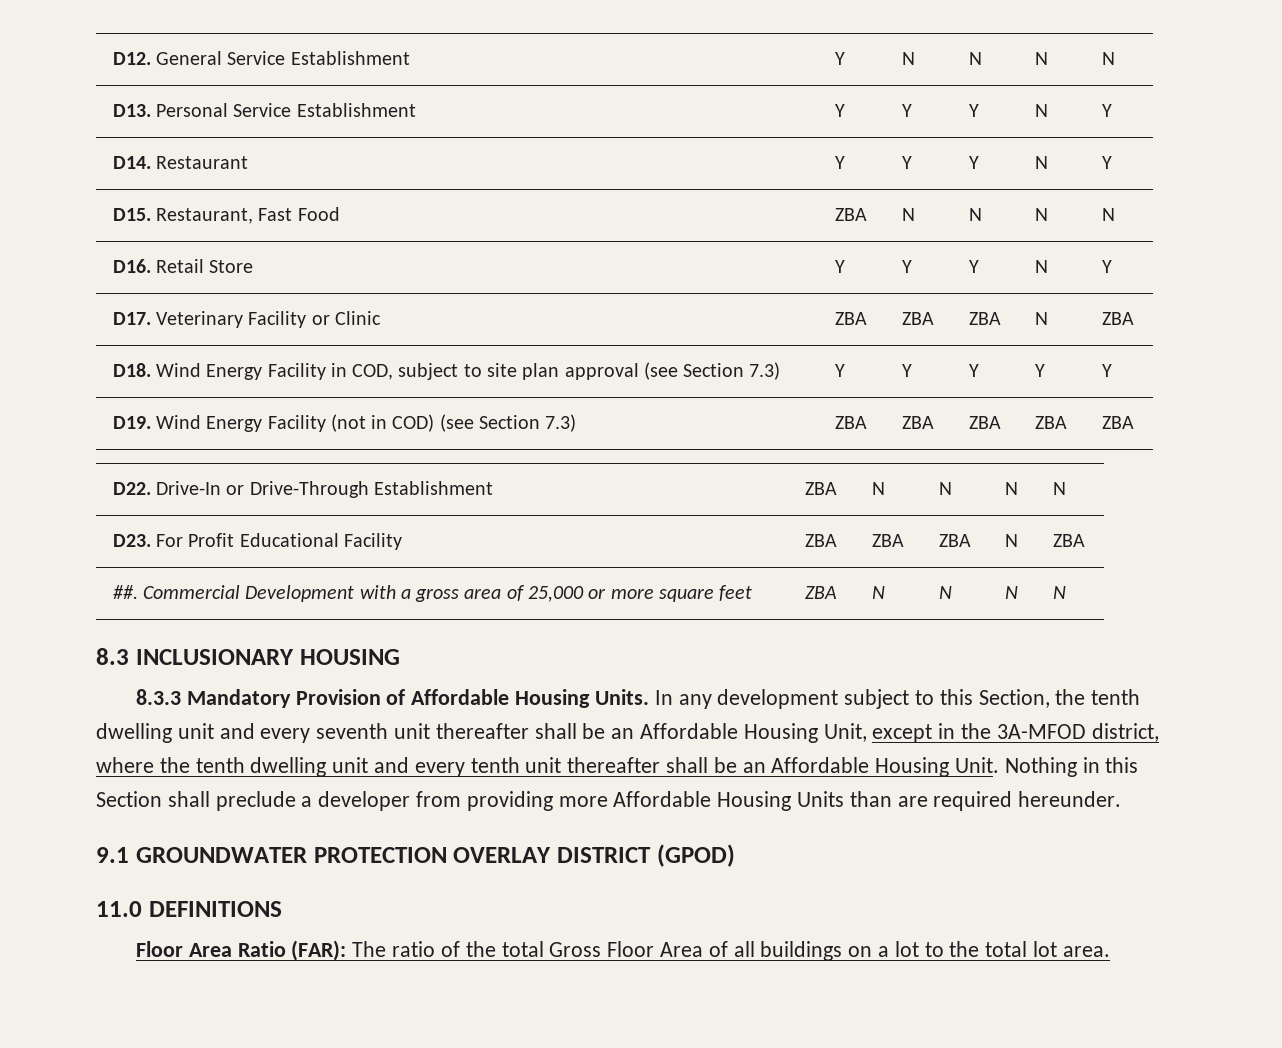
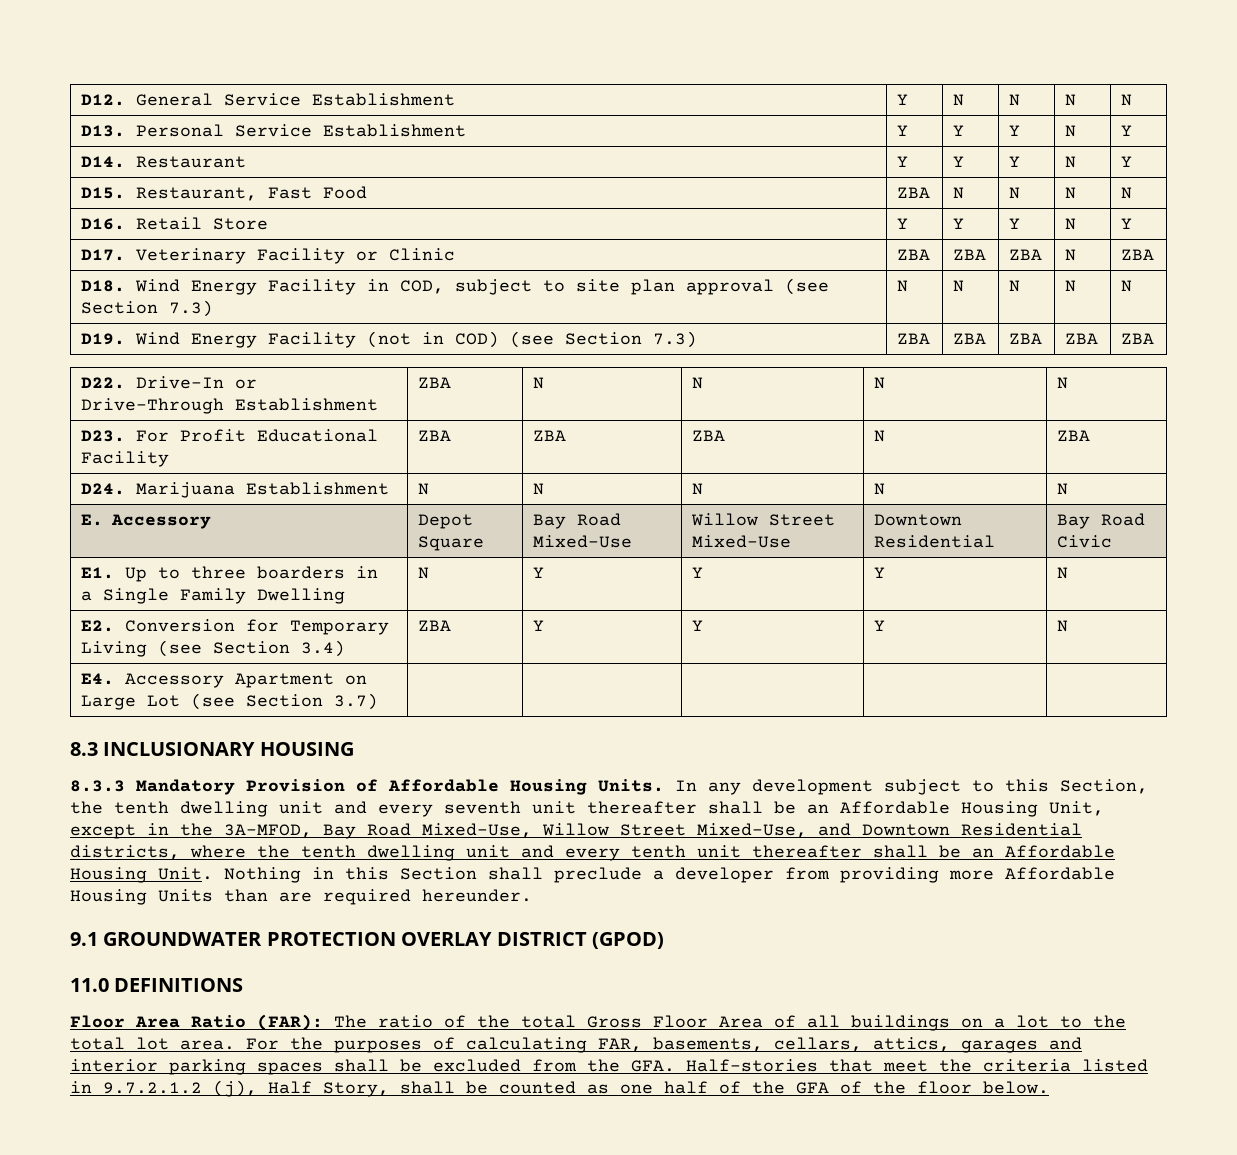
- D18. Wind Energy Facility in COD, subject to site plan approval (see Section 7.3) | Y | Y | Y | Y | Y
+ D18. Wind Energy Facility in COD, subject to site plan approval (see Section 7.3) | N | N | N | N | N
- ##. Commercial Development with a gross area of 25,000 or more square feet | ZBA | N | N | N | N
+ D24. Marijuana Establishment | N | N | N | N | N
+ E. Accessory | Depot Square | Bay Road Mixed-Use | Willow Street Mixed-Use | Downtown Residential | Bay Road Civic
+ E1. Up to three boarders in a Single Family Dwelling | N | Y | Y | Y | N
+ E2. Conversion for Temporary Living (see Section 3.4) | ZBA | Y | Y | Y | N
+ E4. Accessory Apartment on Large Lot (see Section 3.7) | | | | |
- In any development subject to this Section, the tenth dwelling unit and every seventh unit thereafter shall be an Affordable Housing Unit, except in the 3A-MFOD district, where the tenth dwelling unit and every tenth unit thereafter shall be an Affordable Housing Unit.
+ In any development subject to this Section, the tenth dwelling unit and every seventh unit thereafter shall be an Affordable Housing Unit, except in the 3A-MFOD, Bay Road Mixed-Use, Willow Street Mixed-Use, and Downtown Residential districts, where the tenth dwelling unit and every tenth unit thereafter shall be an Affordable Housing Unit.
+ For the purposes of calculating FAR, basements, cellars, attics, garages and interior parking spaces shall be excluded from the GFA. Half-stories that meet the criteria listed in 9.7.2.1.2 (j), Half Story, shall be counted as one half of the GFA of the floor below.

